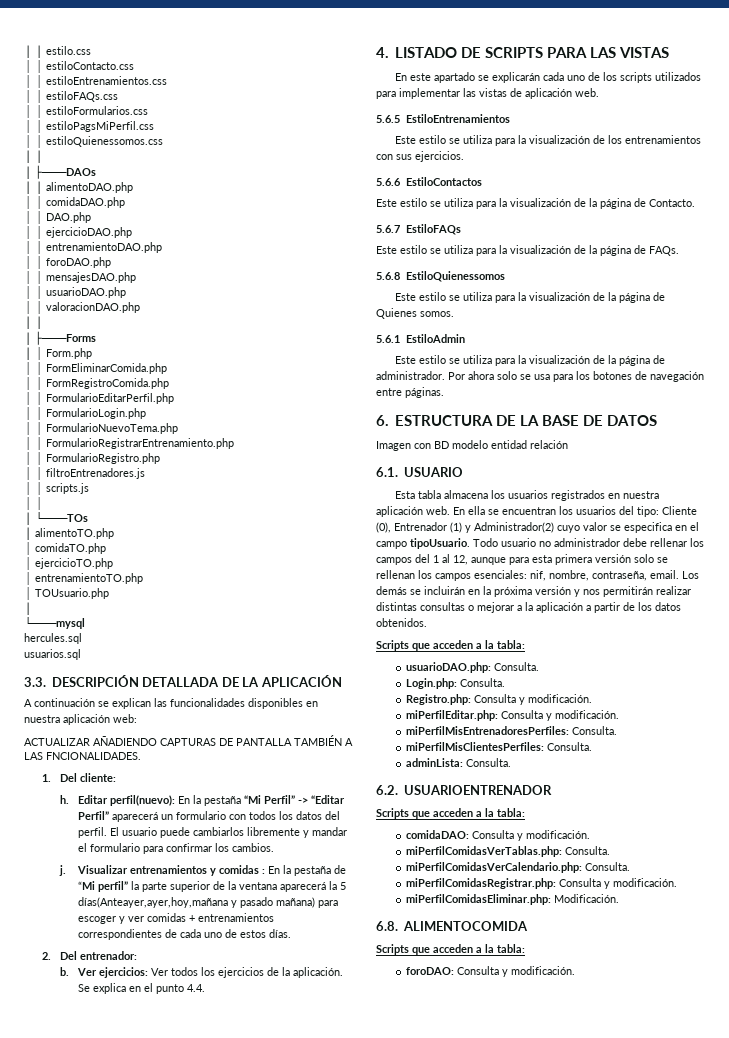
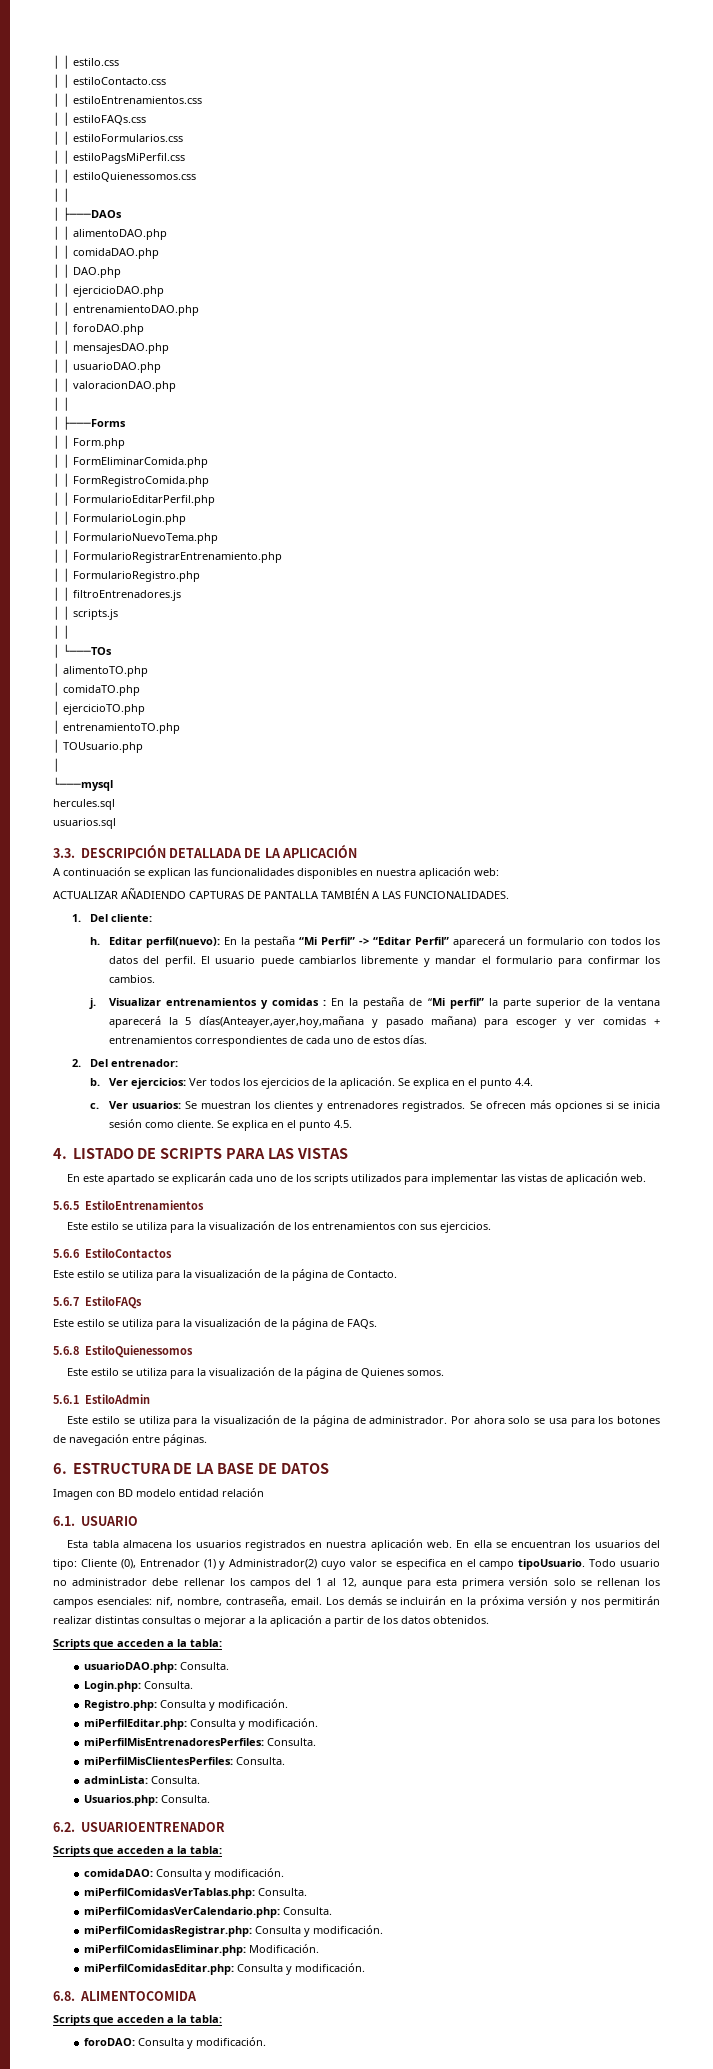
- ACTUALIZAR AÑADIENDO CAPTURAS DE PANTALLA TAMBIÉN A LAS FNCIONALIDADES.
+ ACTUALIZAR AÑADIENDO CAPTURAS DE PANTALLA TAMBIÉN A LAS FUNCIONALIDADES.
+ c. Ver usuarios: Se muestran los clientes y entrenadores registrados. Se ofrecen más opciones si se inicia sesión como cliente. Se explica en el punto 4.5.
+ Usuarios.php: Consulta.
+ miPerfilComidasEditar.php: Consulta y modificación.

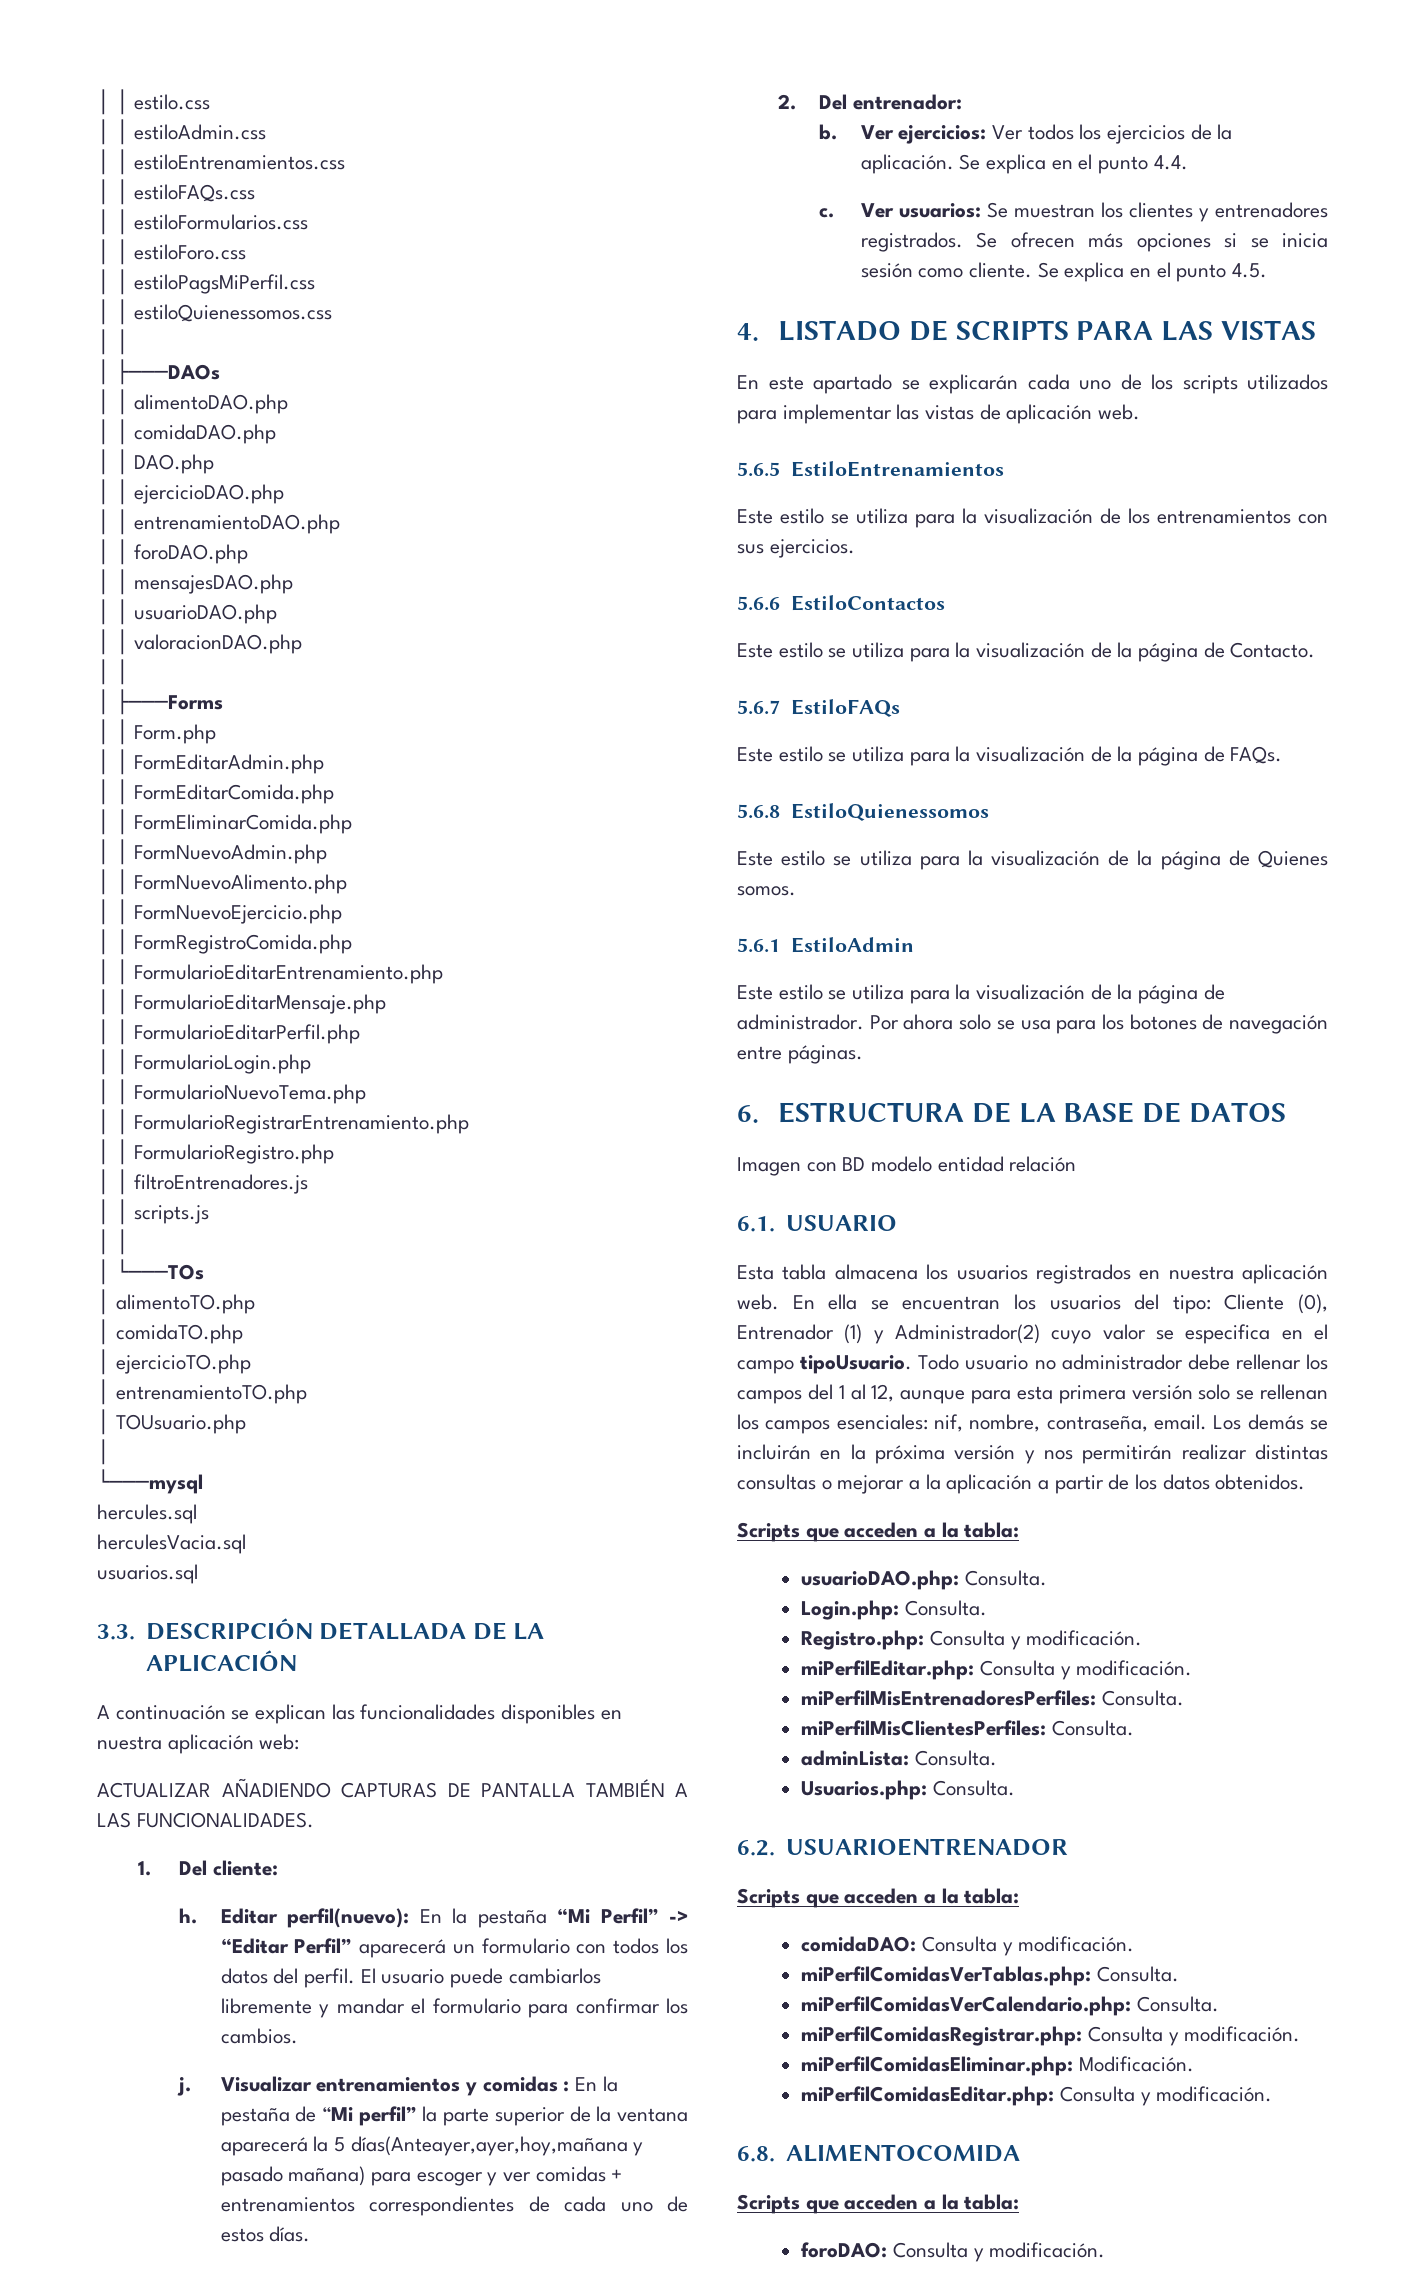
- │ │ estiloContacto.css
+ │ │ estiloAdmin.css
+ │ │ estiloForo.css
+ │ │ FormEditarAdmin.php
+ │ │ FormEditarComida.php
  │ │ FormEliminarComida.php
+ │ │ FormNuevoAdmin.php
+ │ │ FormNuevoAlimento.php
+ │ │ FormNuevoEjercicio.php
  │ │ FormRegistroComida.php
+ │ │ FormularioEditarEntrenamiento.php
+ │ │ FormularioEditarMensaje.php
+ herculesVacia.sql

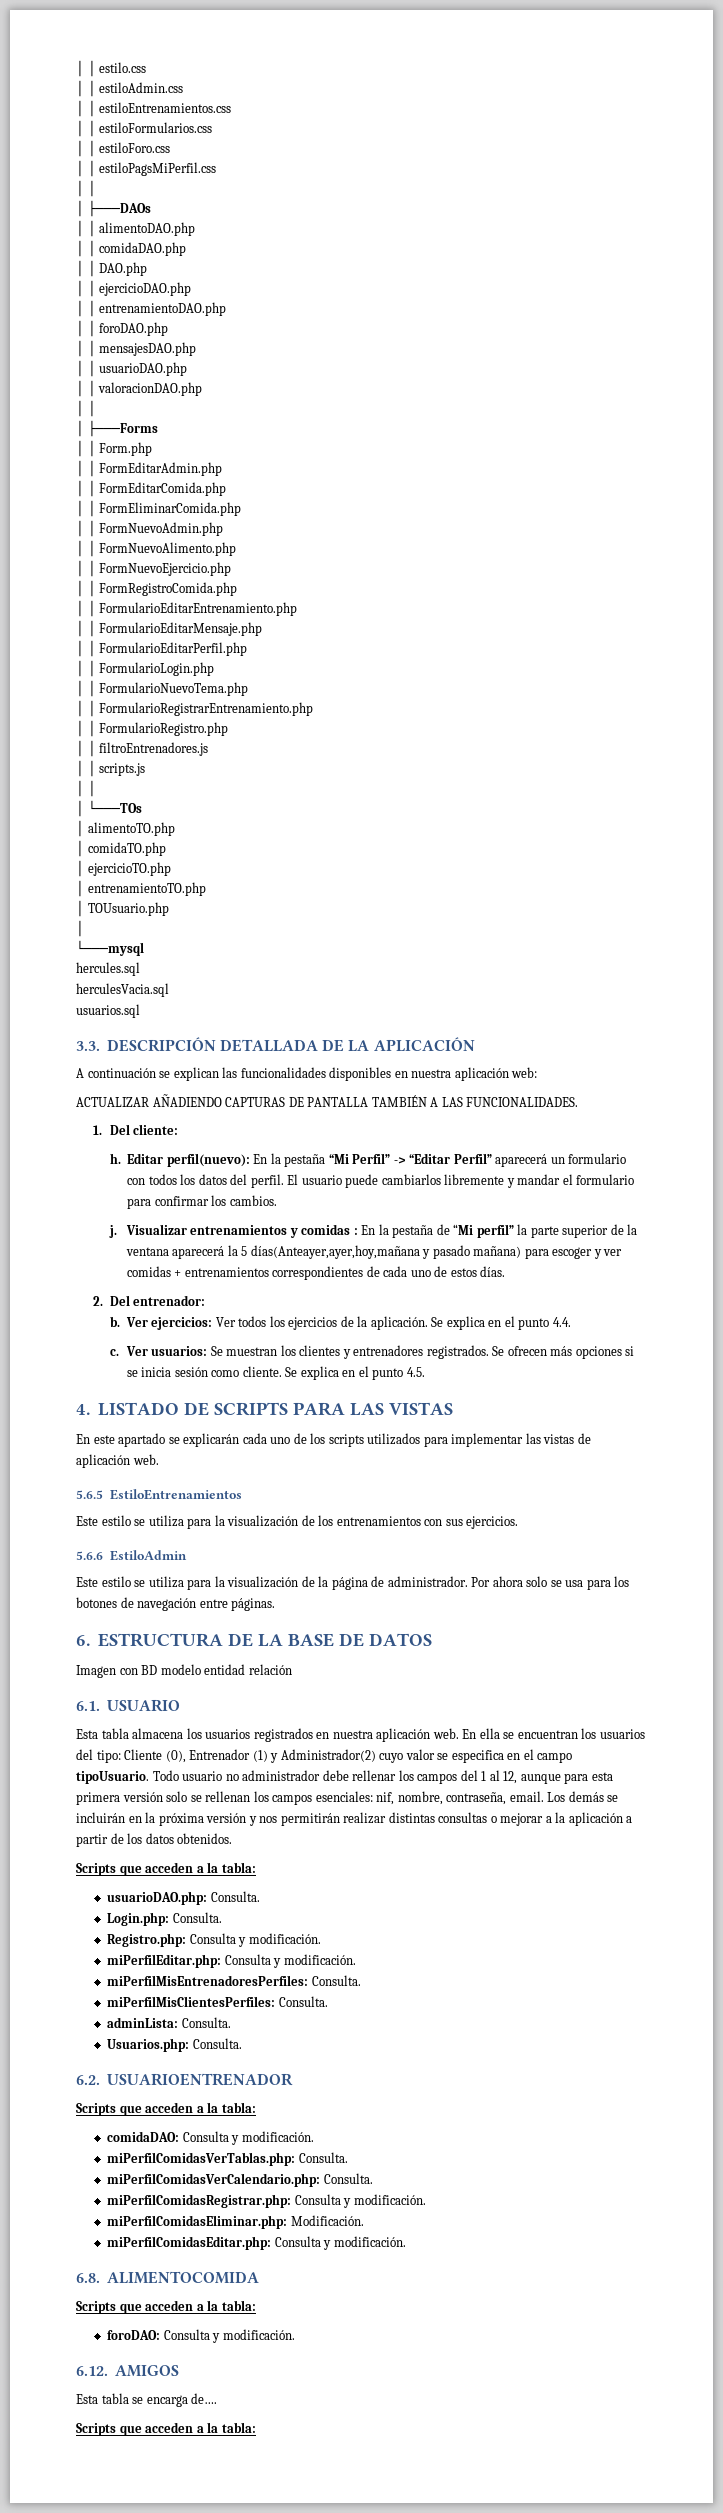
- │ │ estiloFAQs.css
- │ │ estiloQuienessomos.css
- 5.6.6 EstiloContactos
- Este estilo se utiliza para la visualización de la página de Contacto.
- 5.6.7 EstiloFAQs
- Este estilo se utiliza para la visualización de la página de FAQs.
- 5.6.8 EstiloQuienessomos
- Este estilo se utiliza para la visualización de la página de Quienes somos.
- 5.6.1 EstiloAdmin
+ 5.6.6 EstiloAdmin
+ 6.12. AMIGOS
+ Esta tabla se encarga de….
+ Scripts que acceden a la tabla:

